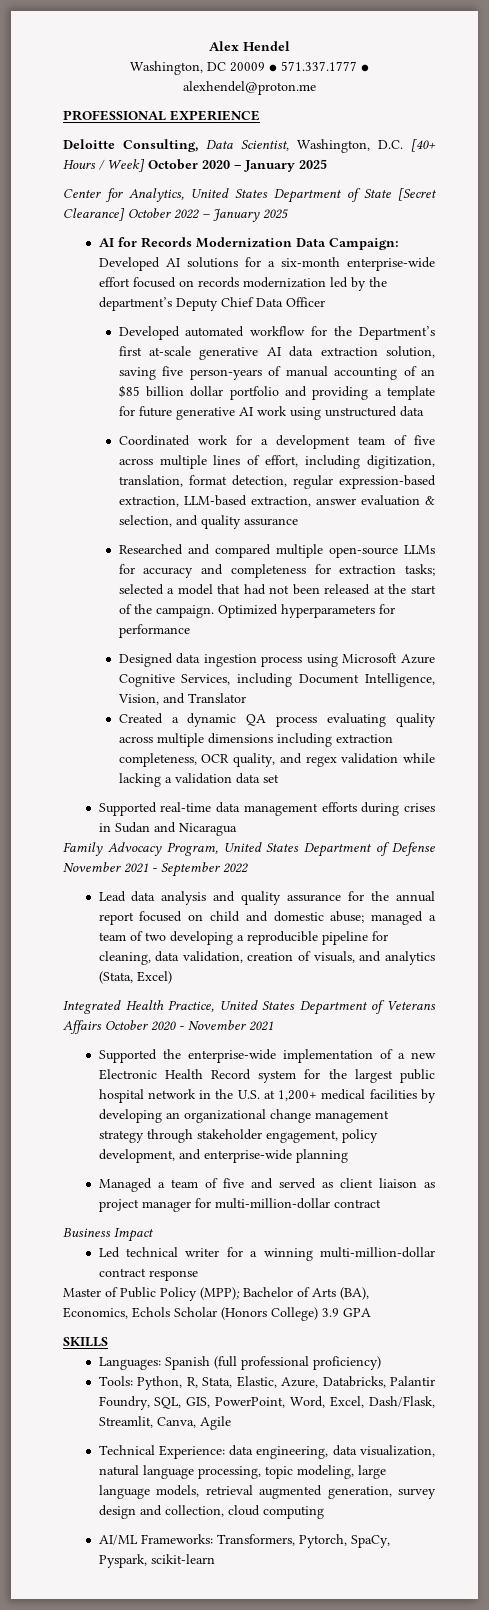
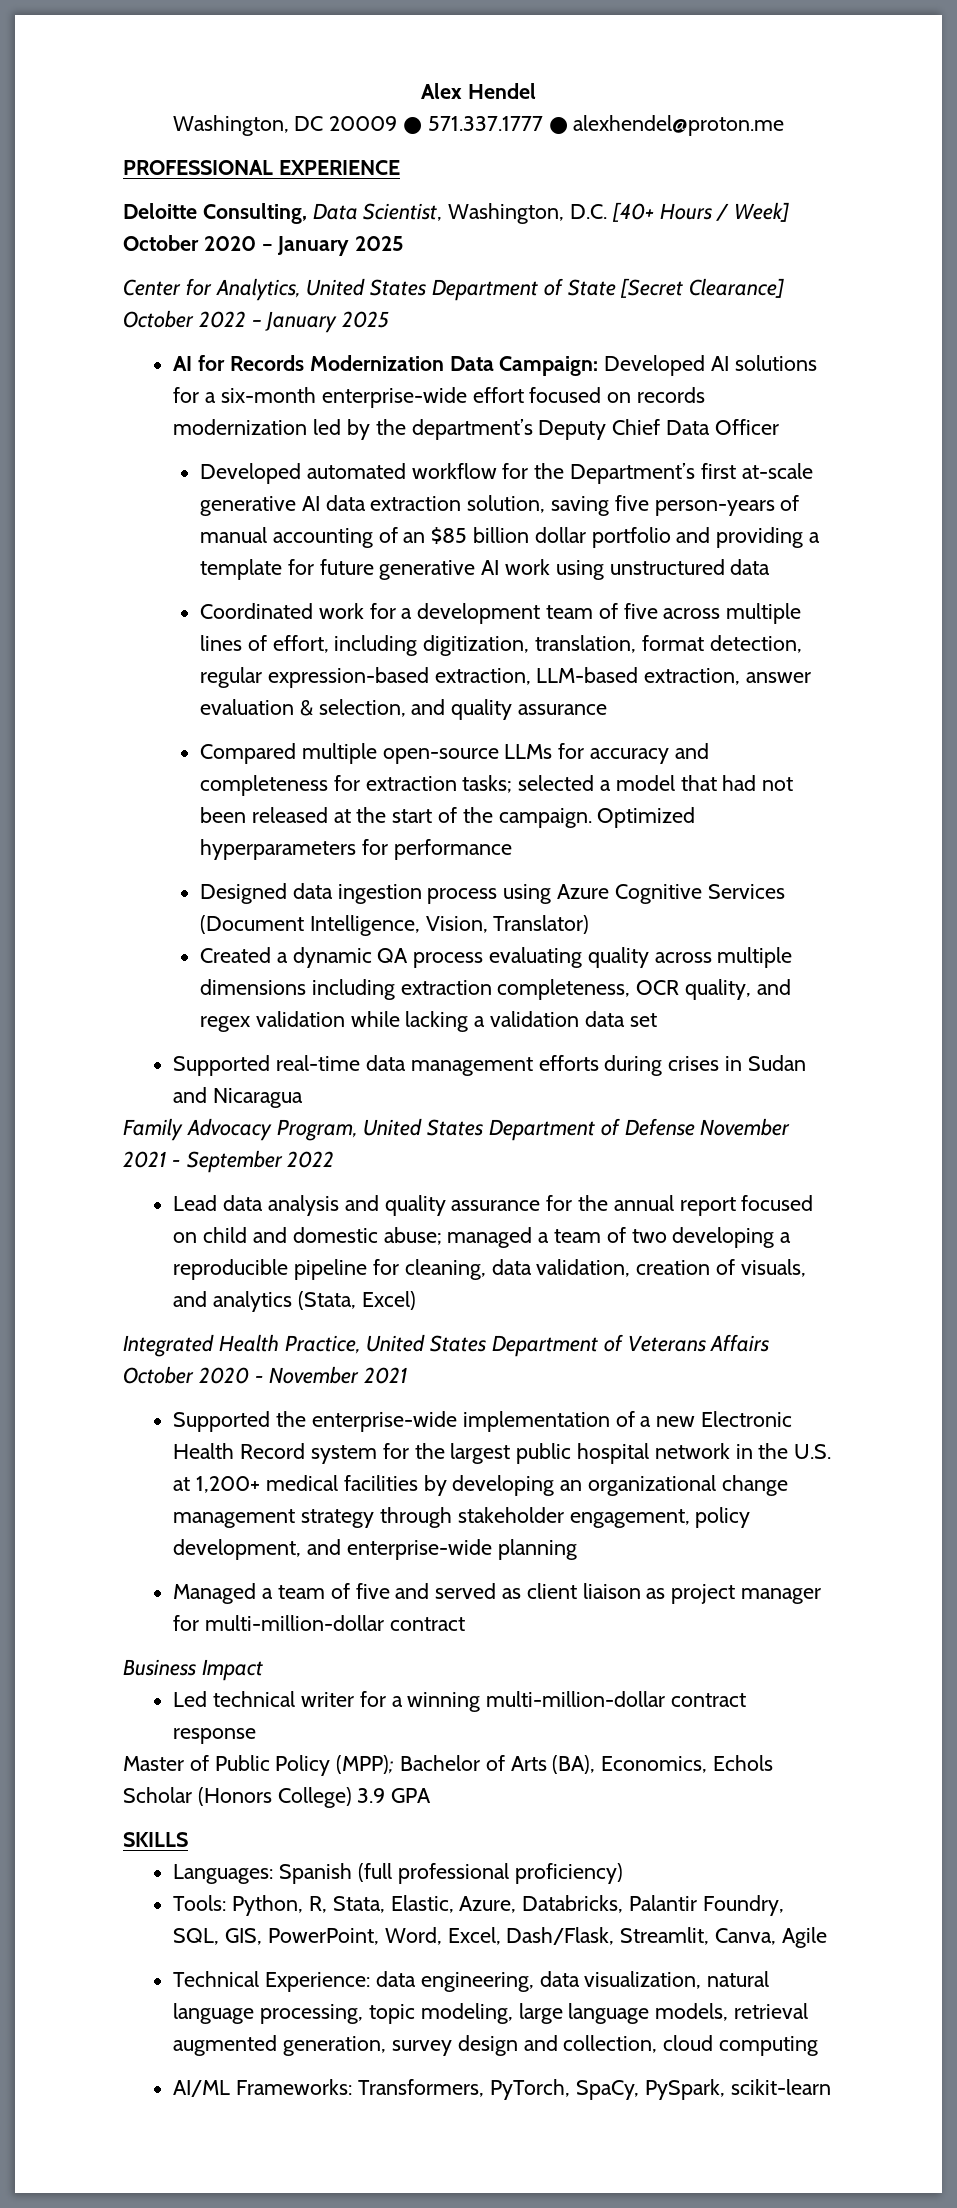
- Researched and compared multiple open-source LLMs for accuracy and completeness for extraction tasks; selected a model that had not been released at the start of the campaign.
+ Compared multiple open-source LLMs for accuracy and completeness for extraction tasks; selected a model that had not been released at the start of the campaign.
- Designed data ingestion process using Microsoft Azure Cognitive Services, including Document Intelligence, Vision, and Translator
+ Designed data ingestion process using Azure Cognitive Services (Document Intelligence, Vision, Translator)
- AI/ML Frameworks: Transformers, Pytorch, SpaCy, Pyspark, scikit-learn
+ AI/ML Frameworks: Transformers, PyTorch, SpaCy, PySpark, scikit-learn

